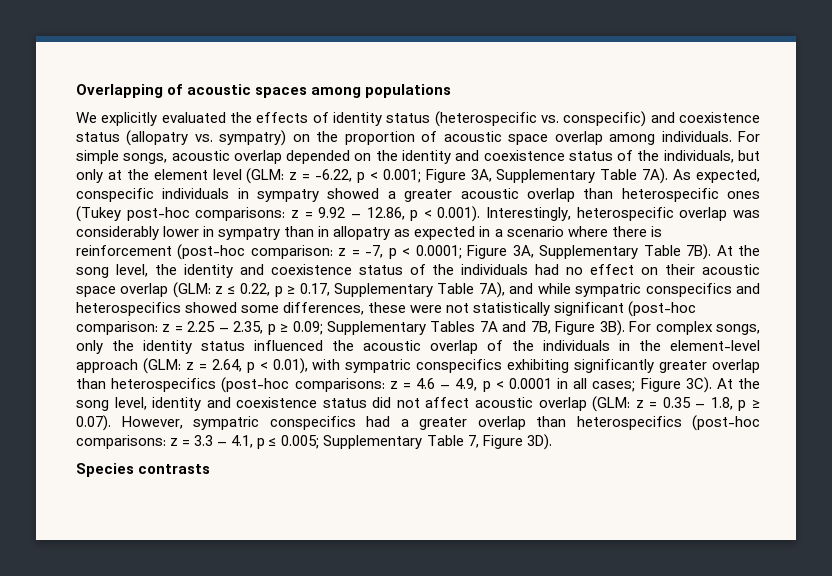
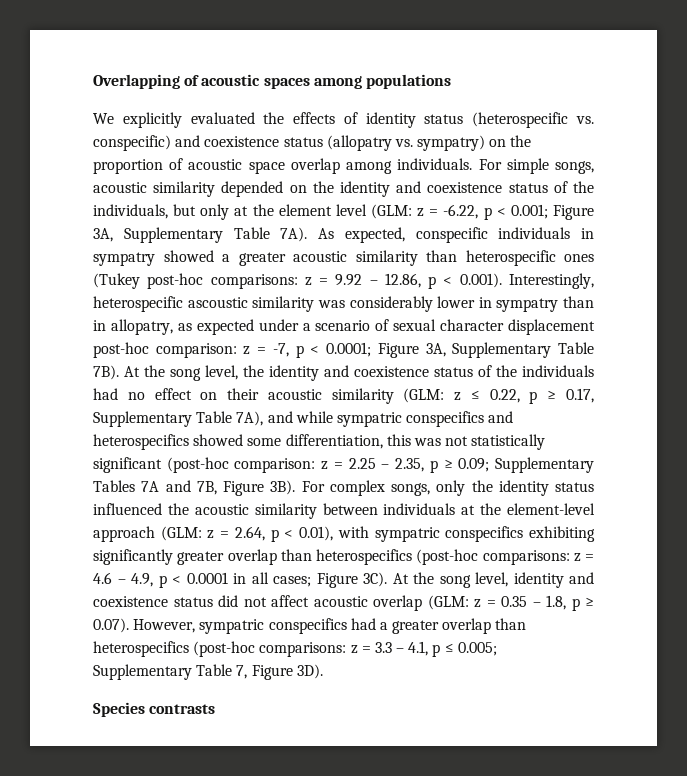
- For simple songs, acoustic overlap depended on the identity and coexistence status of the individuals, but only at the element level (GLM: z = -6.22, p < 0.001; Figure 3A, Supplementary Table 7A).
+ For simple songs, acoustic similarity depended on the identity and coexistence status of the individuals, but only at the element level (GLM: z = -6.22, p < 0.001; Figure 3A, Supplementary Table 7A).
- As expected, conspecific individuals in sympatry showed a greater acoustic overlap than heterospecific ones (Tukey post-hoc comparisons: z = 9.92 – 12.86, p < 0.001). Interestingly, heterospecific overlap was considerably lower in sympatry than in allopatry as expected in a scenario where there is reinforcement (post-hoc comparison: z = -7, p < 0.0001; Figure 3A, Supplementary Table 7B).
+ As expected, conspecific individuals in sympatry showed a greater acoustic similarity than heterospecific ones (Tukey post-hoc comparisons: z = 9.92 – 12.86, p < 0.001). Interestingly, heterospecific ascoustic similarity was considerably lower in sympatry than in allopatry, as expected under a scenario of sexual character displacement post-hoc comparison: z = -7, p < 0.0001; Figure 3A, Supplementary Table 7B).
- At the song level, the identity and coexistence status of the individuals had no effect on their acoustic space overlap (GLM: z ≤ 0.22, p ≥ 0.17, Supplementary Table 7A), and while sympatric conspecifics and heterospecifics showed some differences, these were not statistically significant (post-hoc comparison: z = 2.25 – 2.35, p ≥ 0.09; Supplementary Tables 7A and 7B, Figure 3B).
+ At the song level, the identity and coexistence status of the individuals had no effect on their acoustic similarity (GLM: z ≤ 0.22, p ≥ 0.17, Supplementary Table 7A), and while sympatric conspecifics and heterospecifics showed some differentiation, this was not statistically significant (post-hoc comparison: z = 2.25 – 2.35, p ≥ 0.09; Supplementary Tables 7A and 7B, Figure 3B).
- For complex songs, only the identity status influenced the acoustic overlap of the individuals in the element-level approach (GLM: z = 2.64, p < 0.01), with sympatric conspecifics exhibiting significantly greater overlap than heterospecifics (post-hoc comparisons: z = 4.6 – 4.9, p < 0.0001 in all cases; Figure 3C).
+ For complex songs, only the identity status influenced the acoustic similarity between individuals at the element-level approach (GLM: z = 2.64, p < 0.01), with sympatric conspecifics exhibiting significantly greater overlap than heterospecifics (post-hoc comparisons: z = 4.6 – 4.9, p < 0.0001 in all cases; Figure 3C).

